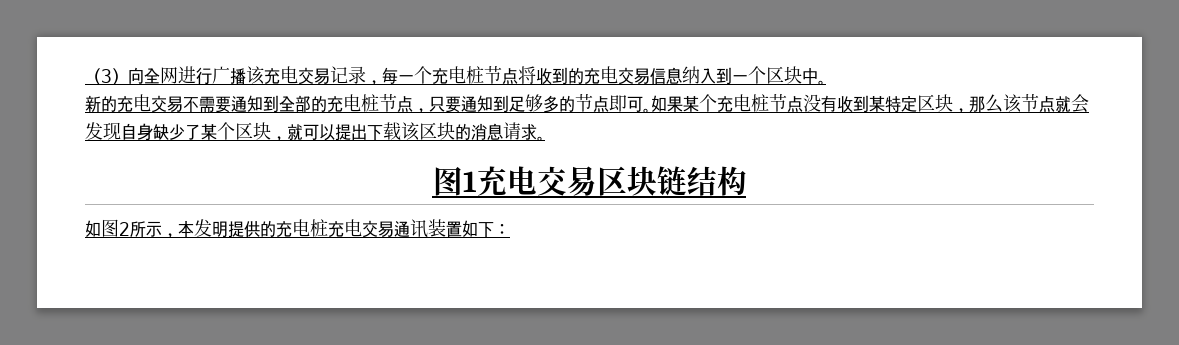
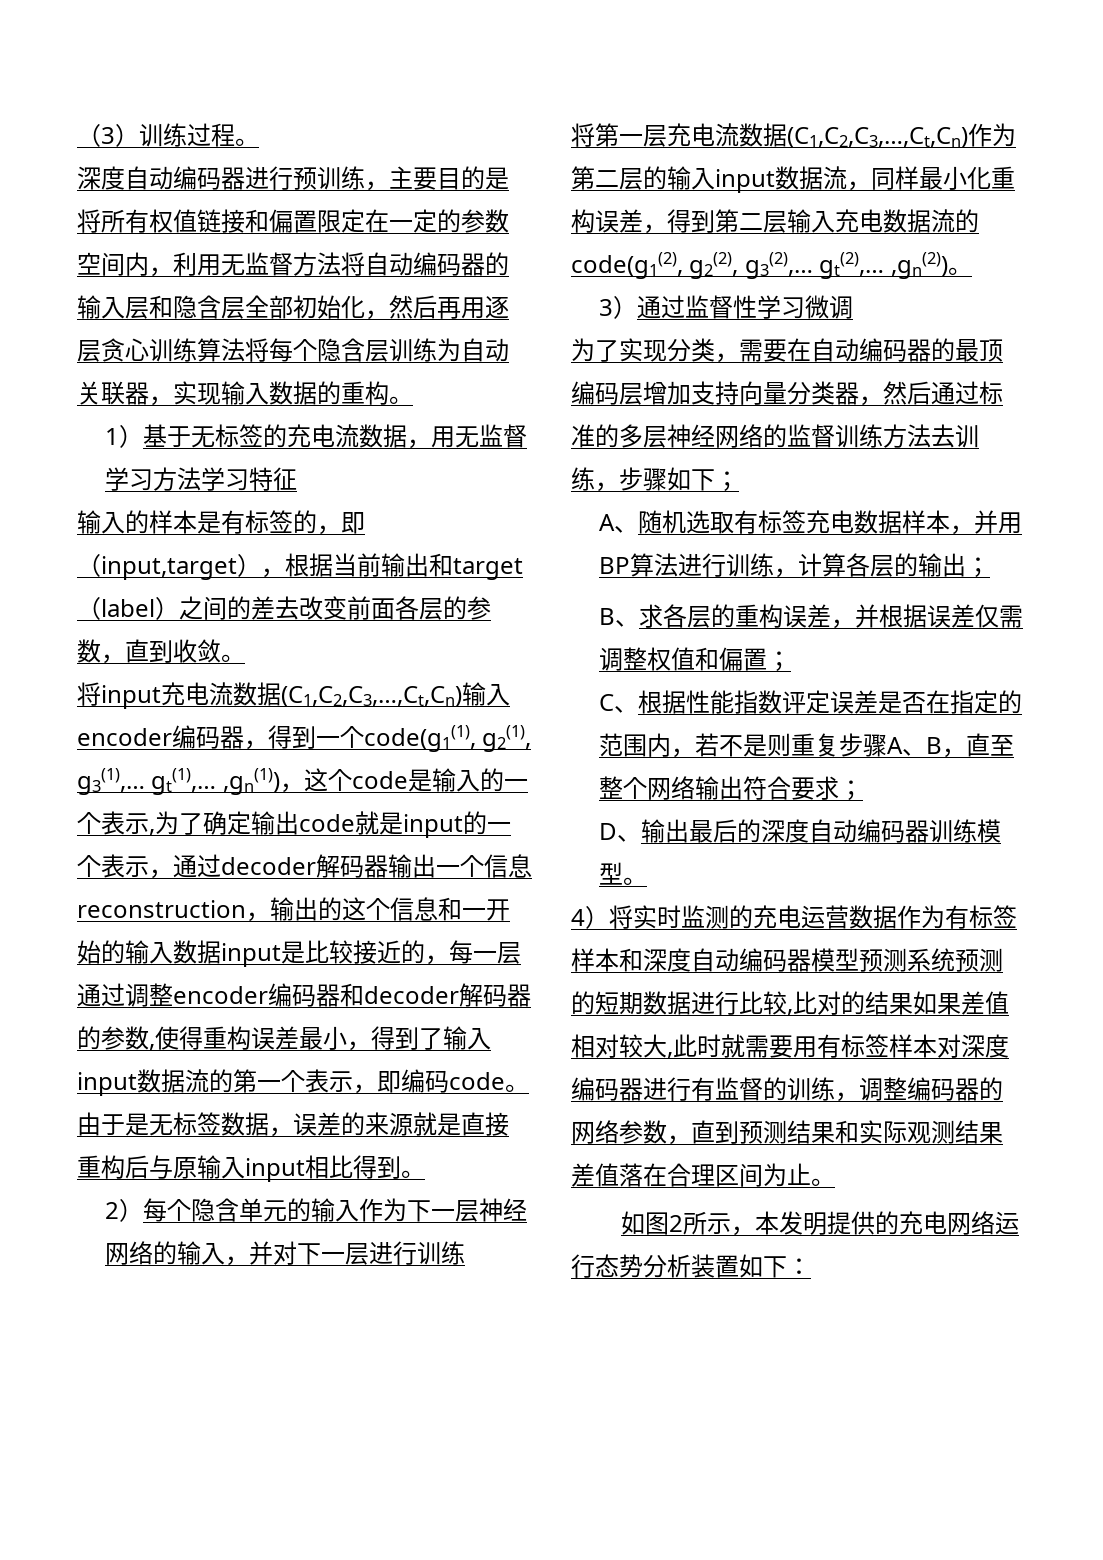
- （3）向全网进行广播该充电交易记录，每一个充电桩节点将收到的充电交易信息纳入到一个区块中。
- 新的充电交易不需要通知到全部的充电桩节点，只要通知到足够多的节点即可。如果某个充电桩节点没有收到某特定区块，那么该节点就会发现自身缺少了某个区块，就可以提出下载该区块的消息请求。
- 图1充电交易区块链结构
+ （3）训练过程。
+ 深度自动编码器进行预训练，主要目的是将所有权值链接和偏置限定在一定的参数空间内，利用无监督方法将自动编码器的输入层和隐含层全部初始化，然后再用逐层贪心训练算法将每个隐含层训练为自动关联器，实现输入数据的重构。
+ 1）基于无标签的充电流数据，用无监督学习方法学习特征
+ 输入的样本是有标签的，即（input,target），根据当前输出和target（label）之间的差去改变前面各层的参数，直到收敛。
+ 将input充电流数据(C1,C2,C3,…,Ct,Cn)输入encoder编码器，得到一个code(g1(1), g2(1), g3(1),… gt(1),… ,gn(1))，这个code是输入的一个表示,为了确定输出code就是input的一个表示，通过decoder解码器输出一个信息reconstruction，输出的这个信息和一开始的输入数据input是比较接近的，每一层通过调整encoder编码器和decoder解码器的参数,使得重构误差最小，得到了输入input数据流的第一个表示，即编码code。由于是无标签数据，误差的来源就是直接重构后与原输入input相比得到。
+ 2）每个隐含单元的输入作为下一层神经网络的输入，并对下一层进行训练
+ 将第一层充电流数据(C1,C2,C3,…,Ct,Cn)作为第二层的输入input数据流，同样最小化重构误差，得到第二层输入充电数据流的code(g1(2), g2(2), g3(2),… gt(2),… ,gn(2))。
+ 3）通过监督性学习微调
+ 为了实现分类，需要在自动编码器的最顶编码层增加支持向量分类器，然后通过标准的多层神经网络的监督训练方法去训练，步骤如下；
+ A、随机选取有标签充电数据样本，并用BP算法进行训练，计算各层的输出；
+ B、求各层的重构误差，并根据误差仅需调整权值和偏置；
+ C、根据性能指数评定误差是否在指定的范围内，若不是则重复步骤A、B，直至整个网络输出符合要求；
+ D、输出最后的深度自动编码器训练模型。
+ 4）将实时监测的充电运营数据作为有标签样本和深度自动编码器模型预测系统预测的短期数据进行比较,比对的结果如果差值相对较大,此时就需要用有标签样本对深度编码器进行有监督的训练，调整编码器的网络参数，直到预测结果和实际观测结果差值落在合理区间为止。
- 如图2所示，本发明提供的充电桩充电交易通讯装置如下：
+ 如图2所示，本发明提供的充电网络运行态势分析装置如下：

